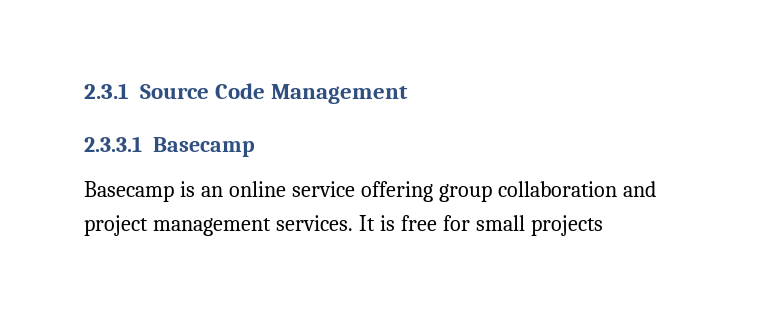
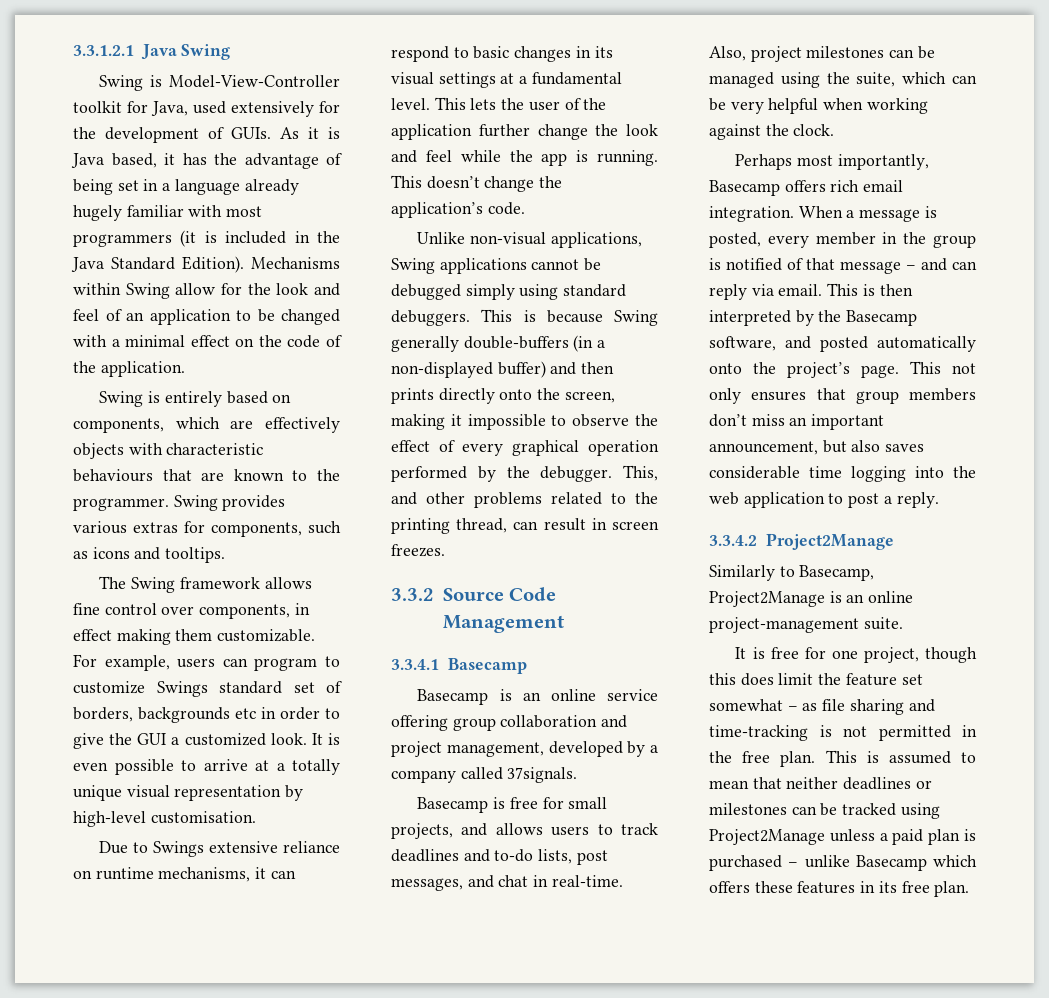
- 2.3.1 Source Code Management
+ 3.3.1.2.1 Java Swing
+ Swing is Model-View-Controller toolkit for Java, used extensively for the development of GUIs. As it is Java based, it has the advantage of being set in a language already hugely familiar with most programmers (it is included in the Java Standard Edition). Mechanisms within Swing allow for the look and feel of an application to be changed with a minimal effect on the code of the application.
+ Swing is entirely based on components, which are effectively objects with characteristic behaviours that are known to the programmer. Swing provides various extras for components, such as icons and tooltips.
+ The Swing framework allows fine control over components, in effect making them customizable. For example, users can program to customize Swings standard set of borders, backgrounds etc in order to give the GUI a customized look. It is even possible to arrive at a totally unique visual representation by high-level customisation.
+ Due to Swings extensive reliance on runtime mechanisms, it can respond to basic changes in its visual settings at a fundamental level. This lets the user of the application further change the look and feel while the app is running. This doesn’t change the application’s code.
+ Unlike non-visual applications, Swing applications cannot be debugged simply using standard debuggers. This is because Swing generally double-buffers (in a non-displayed buffer) and then prints directly onto the screen, making it impossible to observe the effect of every graphical operation performed by the debugger. This, and other problems related to the printing thread, can result in screen freezes.
+ 3.3.2 Source Code Management
- 2.3.3.1 Basecamp
+ 3.3.4.1 Basecamp
- Basecamp is an online service offering group collaboration and project management services. It is free for small projects
+ Basecamp is an online service offering group collaboration and project management, developed by a company called 37signals.
+ Basecamp is free for small projects, and allows users to track deadlines and to-do lists, post messages, and chat in real-time. Also, project milestones can be managed using the suite, which can be very helpful when working against the clock.
+ Perhaps most importantly, Basecamp offers rich email integration. When a message is posted, every member in the group is notified of that message – and can reply via email. This is then interpreted by the Basecamp software, and posted automatically onto the project’s page. This not only ensures that group members don’t miss an important announcement, but also saves considerable time logging into the web application to post a reply.
+ 3.3.4.2 Project2Manage
+ Similarly to Basecamp, Project2Manage is an online project-management suite.
+ It is free for one project, though this does limit the feature set somewhat – as file sharing and time-tracking is not permitted in the free plan. This is assumed to mean that neither deadlines or milestones can be tracked using Project2Manage unless a paid plan is purchased – unlike Basecamp which offers these features in its free plan.

